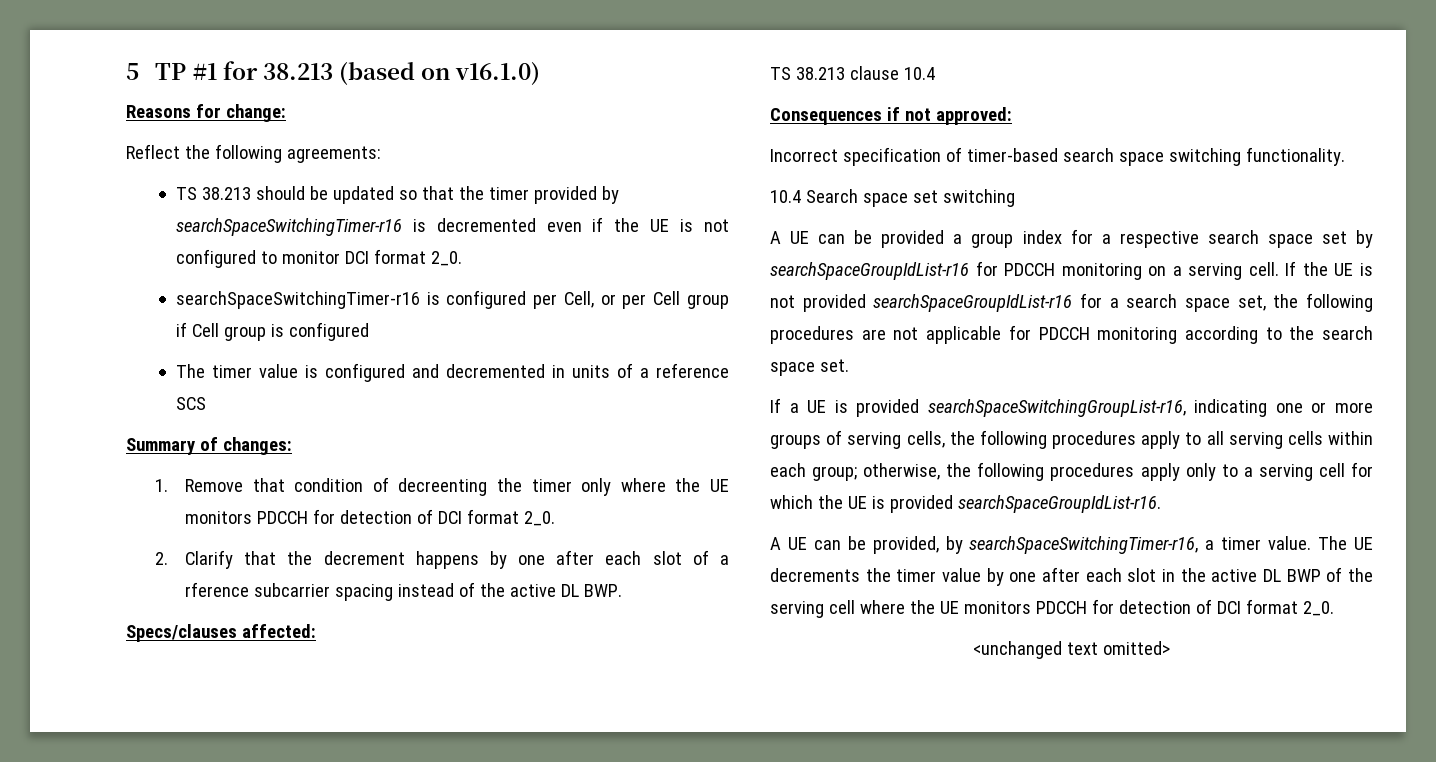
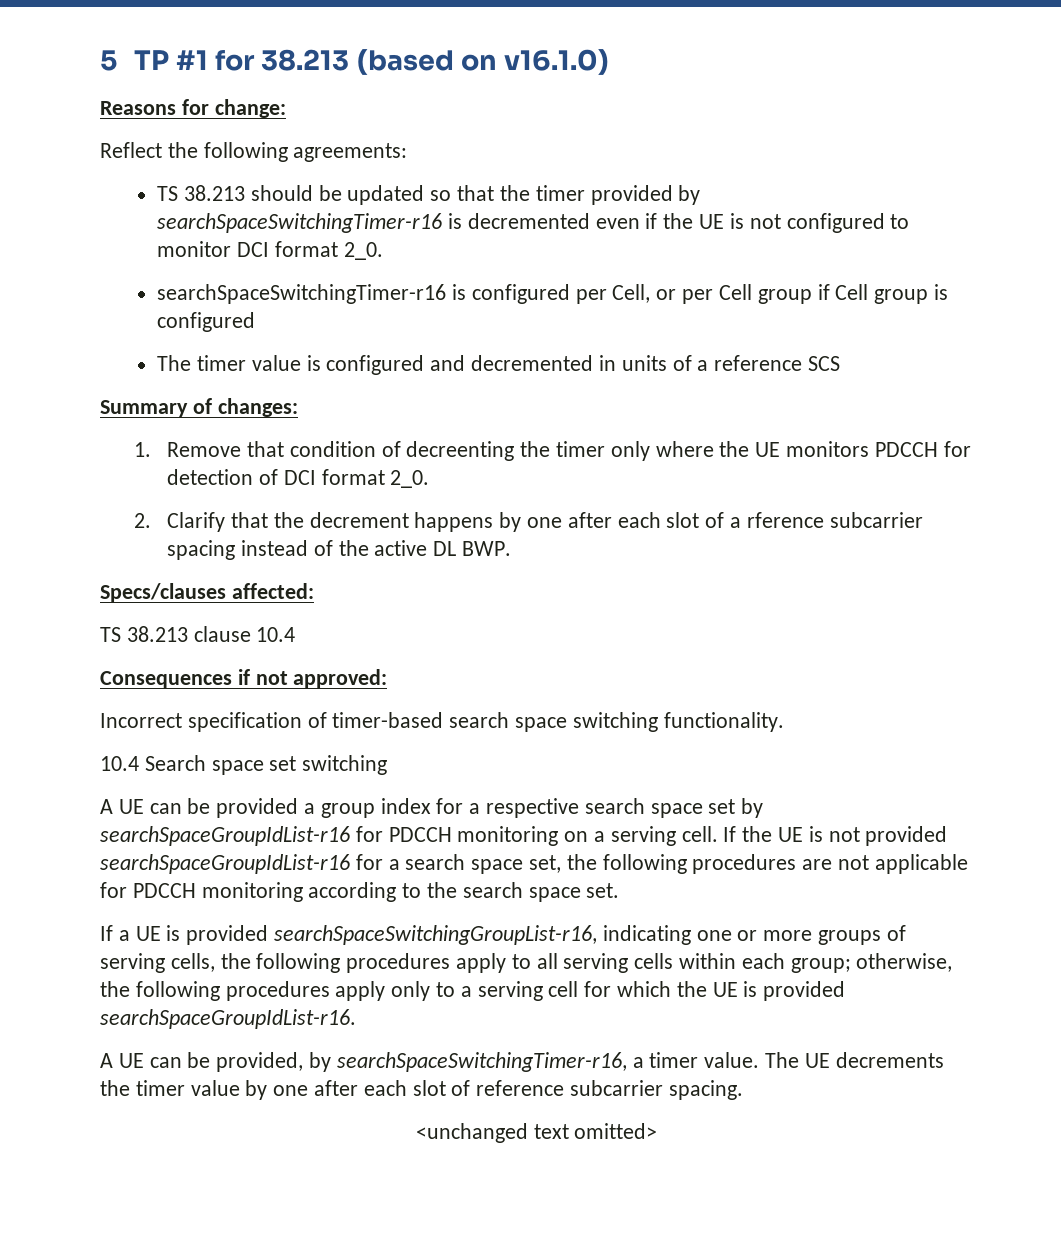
- The UE decrements the timer value by one after each slot in the active DL BWP of the serving cell where the UE monitors PDCCH for detection of DCI format 2_0.
+ The UE decrements the timer value by one after each slot of reference subcarrier spacing.

